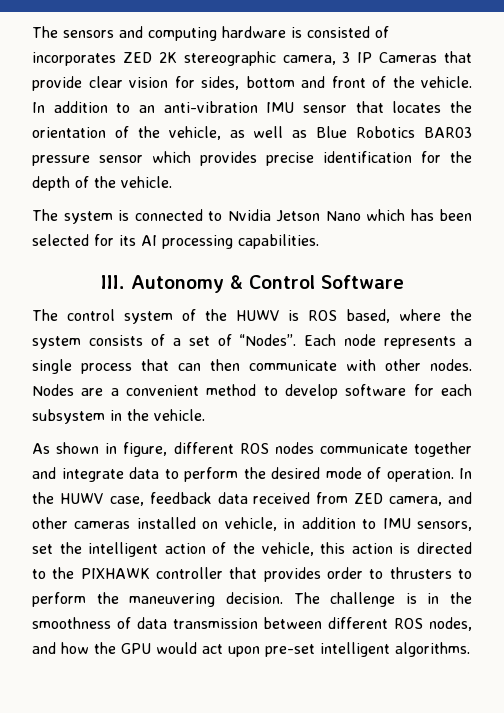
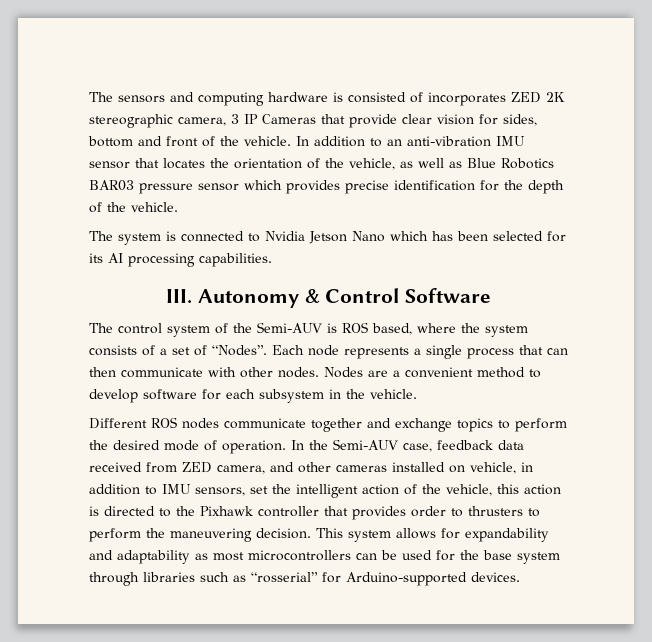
- The control system of the HUWV is ROS based, where the system consists of a set of “Nodes”.
+ The control system of the Semi-AUV is ROS based, where the system consists of a set of “Nodes”.
- As shown in figure, different ROS nodes communicate together and integrate data to perform the desired mode of operation.
+ Different ROS nodes communicate together and exchange topics to perform the desired mode of operation.
- In the HUWV case, feedback data received from ZED camera, and other cameras installed on vehicle, in addition to IMU sensors, set the intelligent action of the vehicle, this action is directed to the PIXHAWK controller that provides order to thrusters to perform the maneuvering decision.
+ In the Semi-AUV case, feedback data received from ZED camera, and other cameras installed on vehicle, in addition to IMU sensors, set the intelligent action of the vehicle, this action is directed to the Pixhawk controller that provides order to thrusters to perform the maneuvering decision.
- The challenge is in the smoothness of data transmission between different ROS nodes, and how the GPU would act upon pre-set intelligent algorithms.
+ This system allows for expandability and adaptability as most microcontrollers can be used for the base system through libraries such as “rosserial” for Arduino-supported devices.

